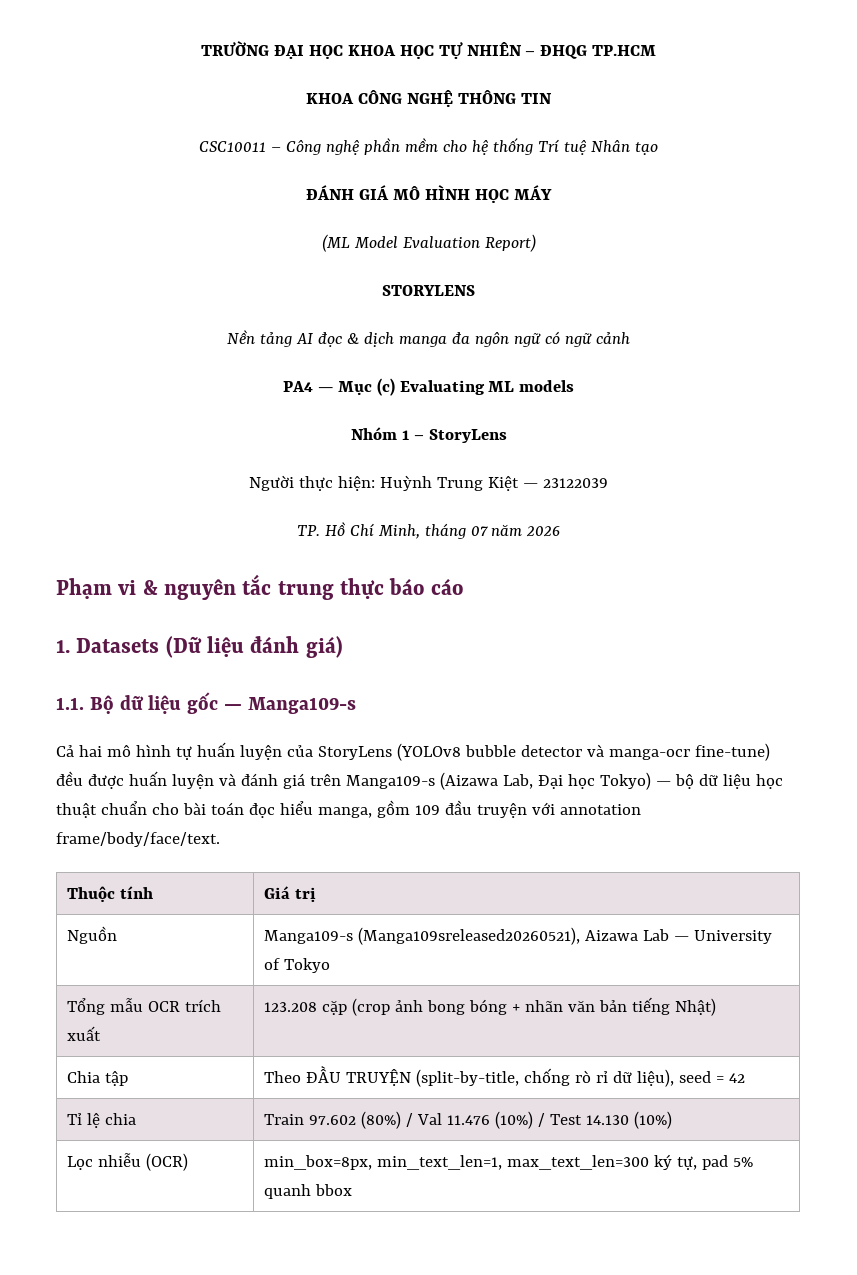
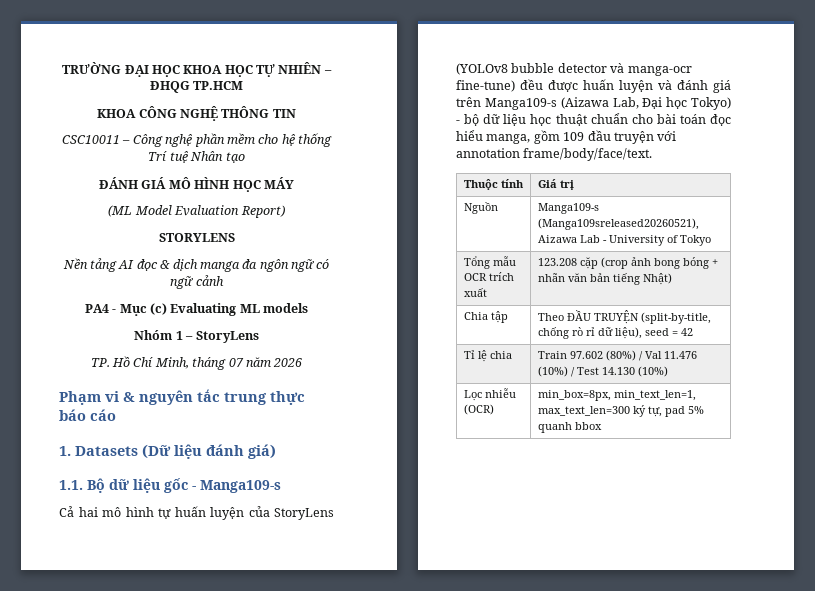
- PA4 — Mục (c) Evaluating ML models
+ PA4 - Mục (c) Evaluating ML models
- Người thực hiện: Huỳnh Trung Kiệt — 23122039
- 1.1. Bộ dữ liệu gốc — Manga109-s
+ 1.1. Bộ dữ liệu gốc - Manga109-s
- Cả hai mô hình tự huấn luyện của StoryLens (YOLOv8 bubble detector và manga-ocr fine-tune) đều được huấn luyện và đánh giá trên Manga109-s (Aizawa Lab, Đại học Tokyo) — bộ dữ liệu học thuật chuẩn cho bài toán đọc hiểu manga, gồm 109 đầu truyện với annotation frame/body/face/text.
+ Cả hai mô hình tự huấn luyện của StoryLens (YOLOv8 bubble detector và manga-ocr fine-tune) đều được huấn luyện và đánh giá trên Manga109-s (Aizawa Lab, Đại học Tokyo) - bộ dữ liệu học thuật chuẩn cho bài toán đọc hiểu manga, gồm 109 đầu truyện với annotation frame/body/face/text.
- Nguồn | Manga109-s (Manga109sreleased20260521), Aizawa Lab — University of Tokyo
+ Nguồn | Manga109-s (Manga109sreleased20260521), Aizawa Lab - University of Tokyo

